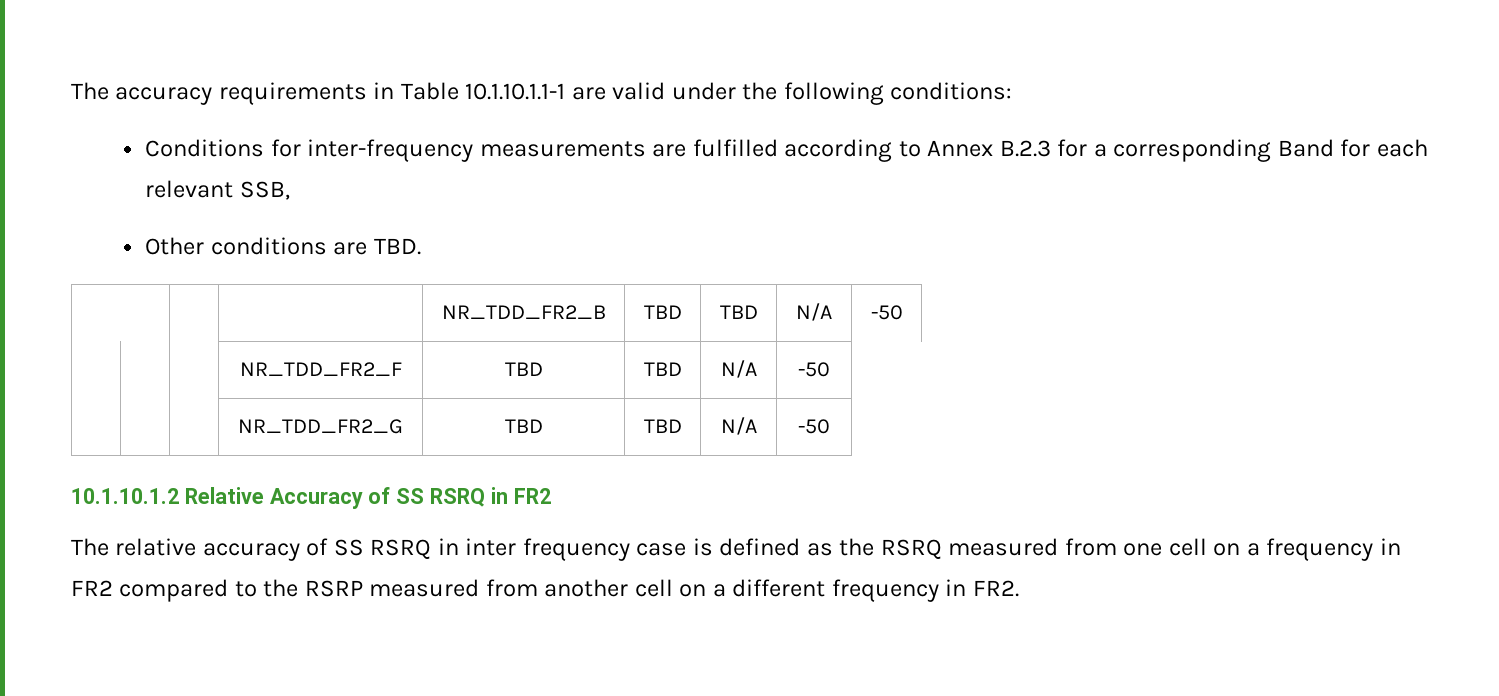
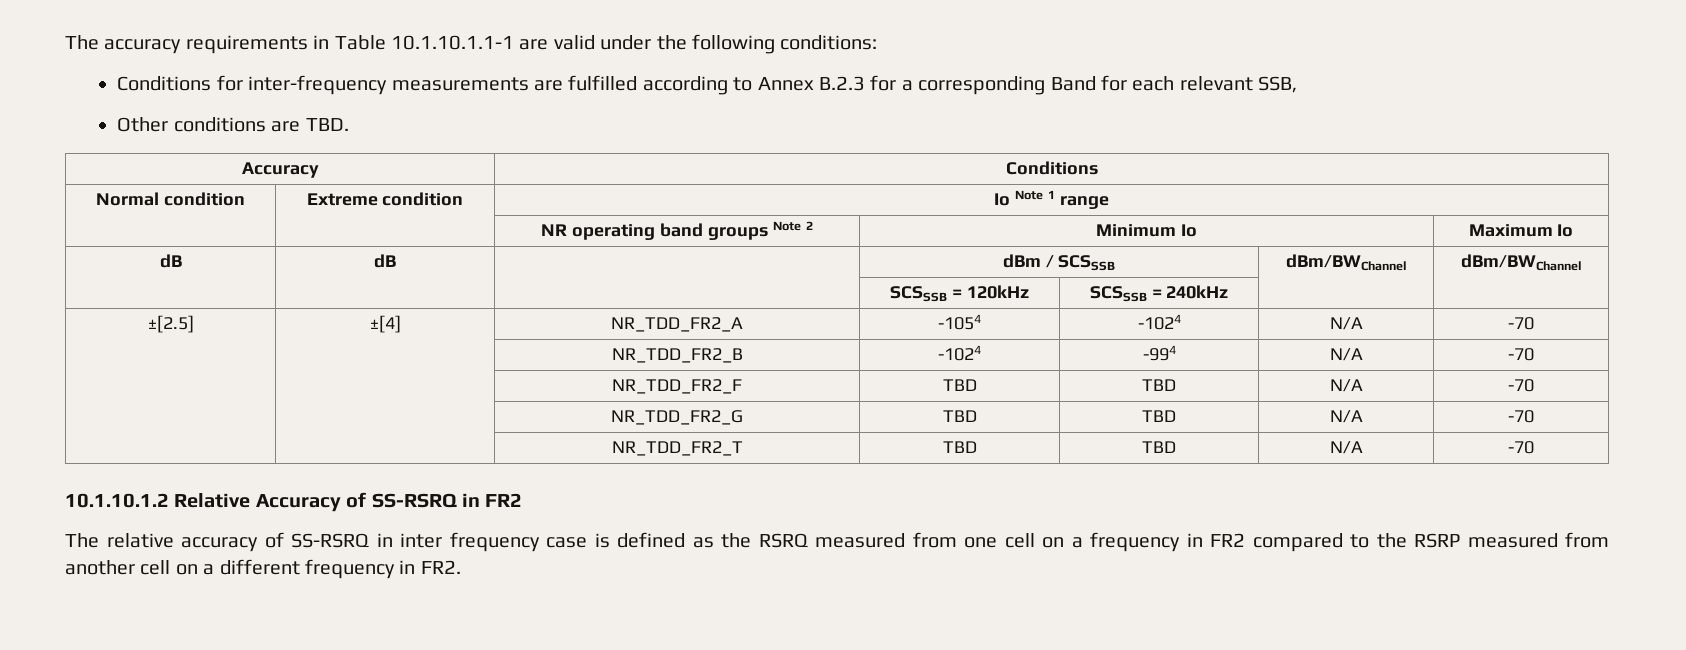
- | | | NR_TDD_FR2_B | TBD | TBD | N/A | -50
- | | | NR_TDD_FR2_F | TBD | TBD | N/A | -50
- | | | NR_TDD_FR2_G | TBD | TBD | N/A | -50
+ Accuracy | Conditions
+ Normal condition | Extreme condition | Io Note 1 range
+ | | NR operating band groups Note 2 | Minimum Io | Maximum Io
+ dB | dB | | dBm / SCSSSB | dBm/BWChannel | dBm/BWChannel
+ | | | SCSSSB = 120kHz | SCSSSB = 240kHz | |
+ ±[2.5] | ±[4] | NR_TDD_FR2_A | -1054 | -1024 | N/A | -70
+ | | NR_TDD_FR2_B | -1024 | -994 | N/A | -70
+ | | NR_TDD_FR2_F | TBD | TBD | N/A | -70
+ | | NR_TDD_FR2_G | TBD | TBD | N/A | -70
+ | | NR_TDD_FR2_T | TBD | TBD | N/A | -70
- 10.1.10.1.2 Relative Accuracy of SS RSRQ in FR2
+ 10.1.10.1.2 Relative Accuracy of SS-RSRQ in FR2
- The relative accuracy of SS RSRQ in inter frequency case is defined as the RSRQ measured from one cell on a frequency in FR2 compared to the RSRP measured from another cell on a different frequency in FR2.
+ The relative accuracy of SS-RSRQ in inter frequency case is defined as the RSRQ measured from one cell on a frequency in FR2 compared to the RSRP measured from another cell on a different frequency in FR2.

